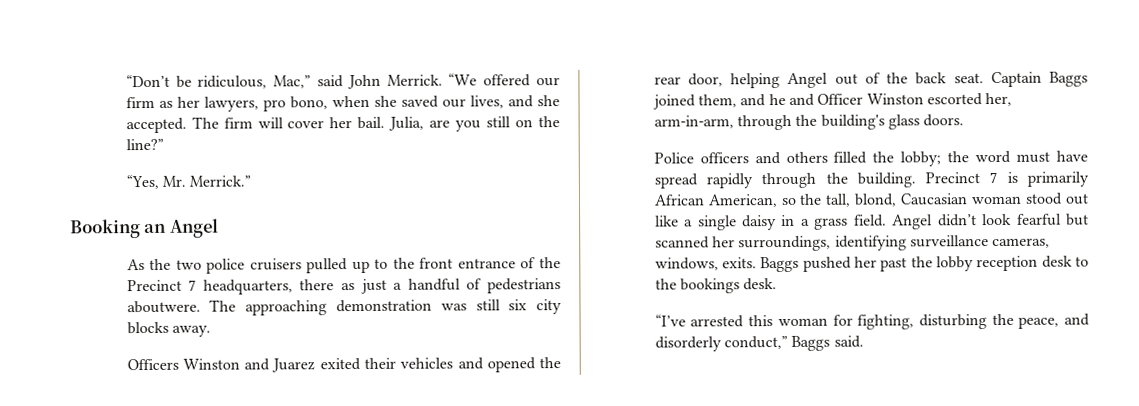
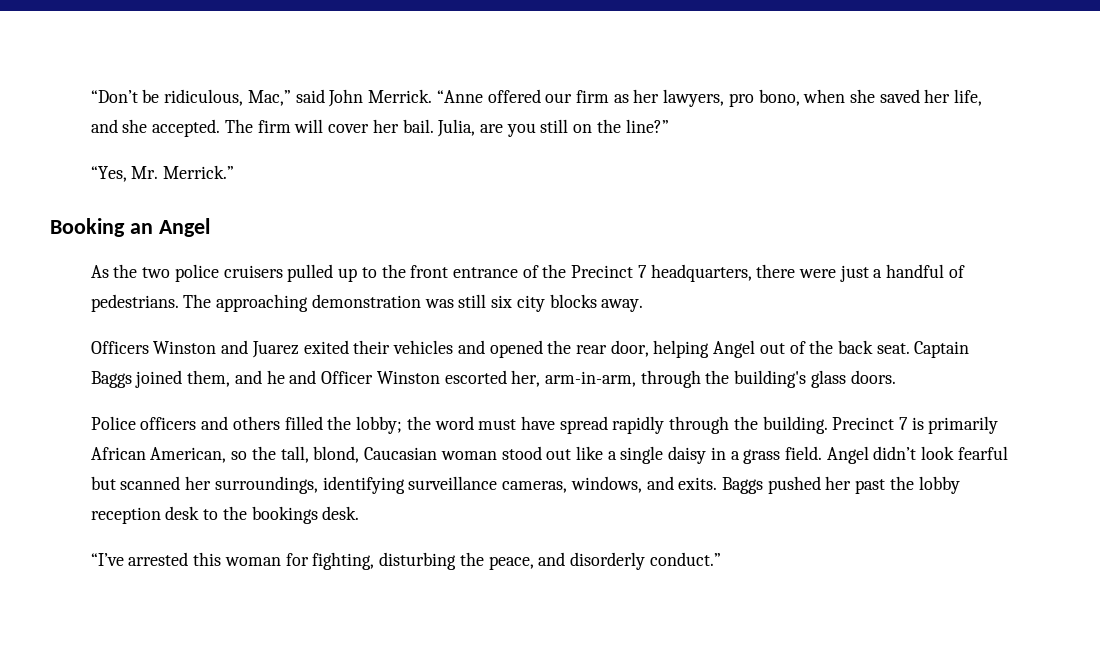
- “We offered our firm as her lawyers, pro bono, when she saved our lives, and she accepted.
+ “Anne offered our firm as her lawyers, pro bono, when she saved her life, and she accepted.
- As the two police cruisers pulled up to the front entrance of the Precinct 7 headquarters, there as just a handful of pedestrians aboutwere.
+ As the two police cruisers pulled up to the front entrance of the Precinct 7 headquarters, there were just a handful of pedestrians.
- Angel didn’t look fearful but scanned her surroundings, identifying surveillance cameras, windows, exits.
+ Angel didn’t look fearful but scanned her surroundings, identifying surveillance cameras, windows, and exits.
- “I’ve arrested this woman for fighting, disturbing the peace, and disorderly conduct,” Baggs said.
+ “I’ve arrested this woman for fighting, disturbing the peace, and disorderly conduct.”

